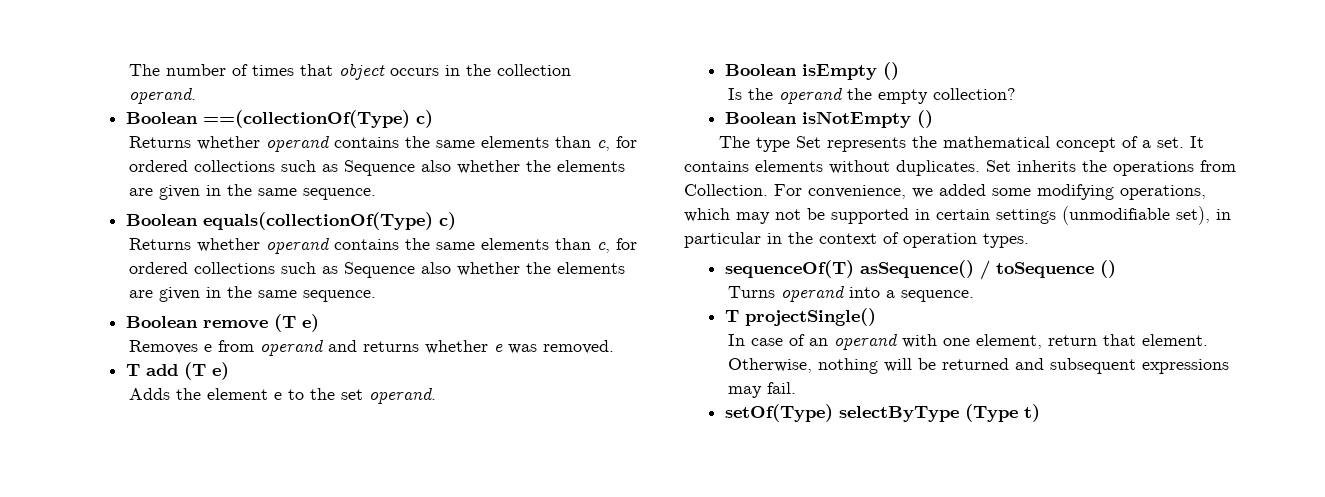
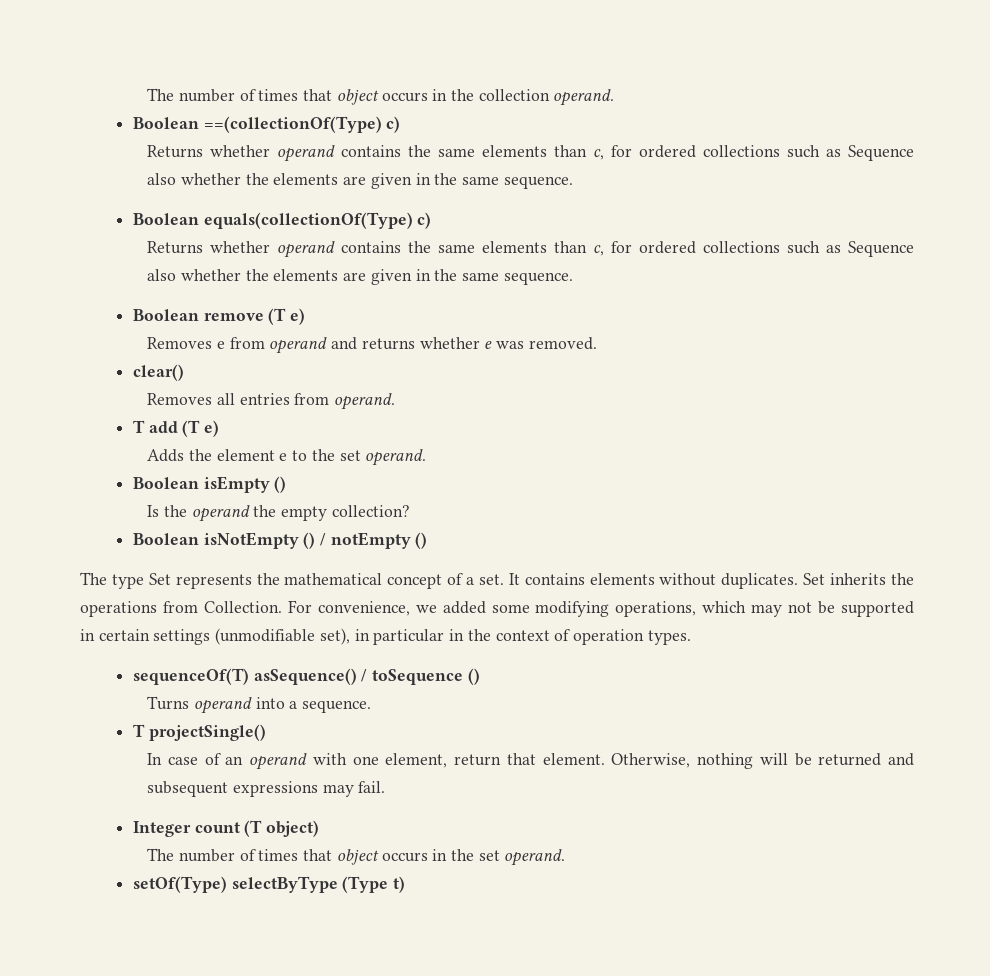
+ clear()
+ Removes all entries from operand.
- Boolean isNotEmpty ()
+ Boolean isNotEmpty () / notEmpty ()
+ Integer count (T object)
+ The number of times that object occurs in the set operand.

